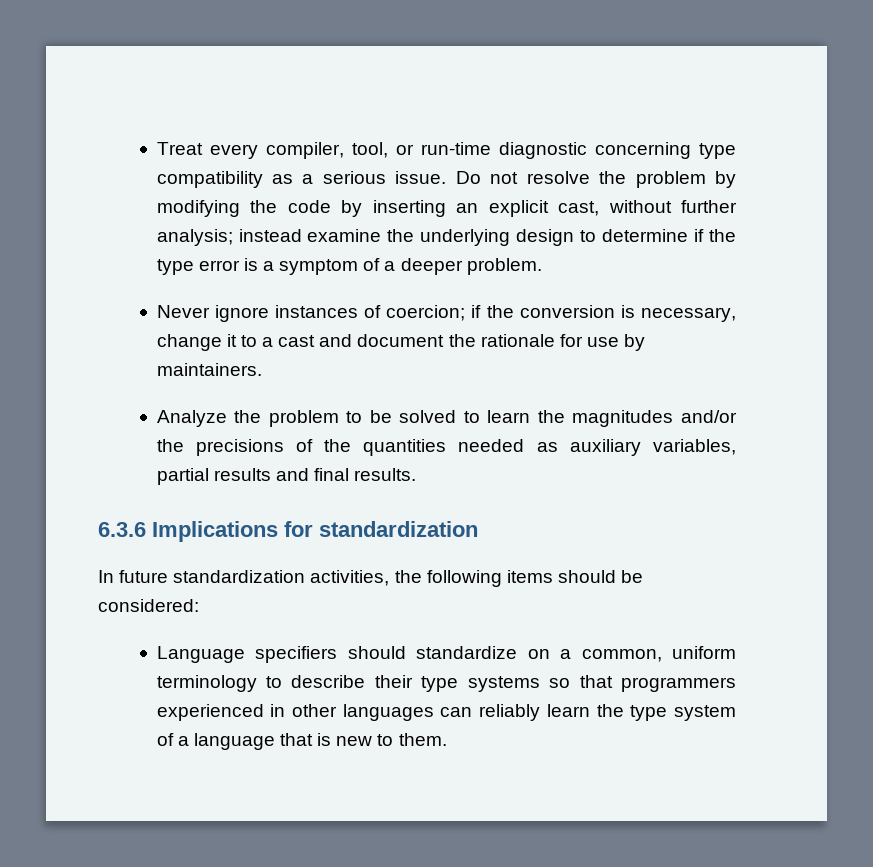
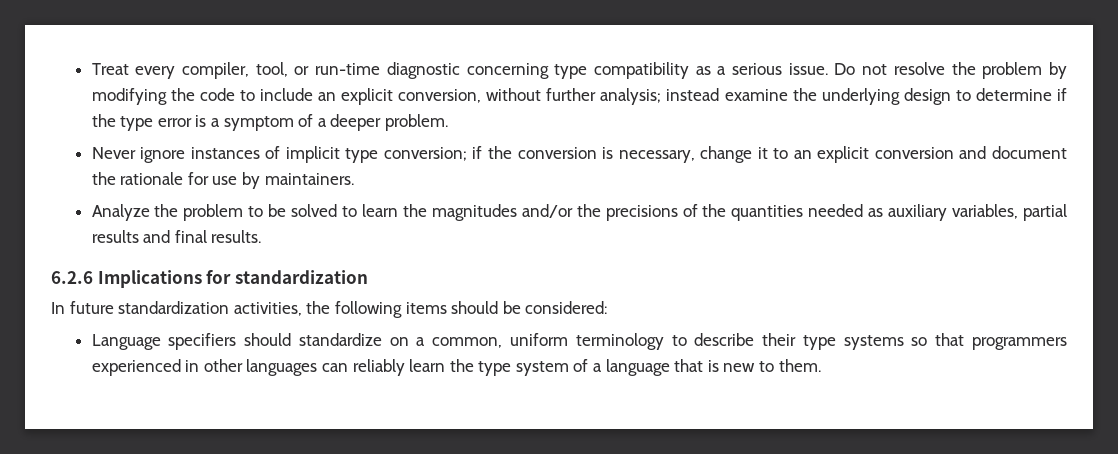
- Do not resolve the problem by modifying the code by inserting an explicit cast, without further analysis; instead examine the underlying design to determine if the type error is a symptom of a deeper problem.
+ Do not resolve the problem by modifying the code to include an explicit conversion, without further analysis; instead examine the underlying design to determine if the type error is a symptom of a deeper problem.
- Never ignore instances of coercion; if the conversion is necessary, change it to a cast and document the rationale for use by maintainers.
+ Never ignore instances of implicit type conversion; if the conversion is necessary, change it to an explicit conversion and document the rationale for use by maintainers.
- 6.3.6 Implications for standardization
+ 6.2.6 Implications for standardization

